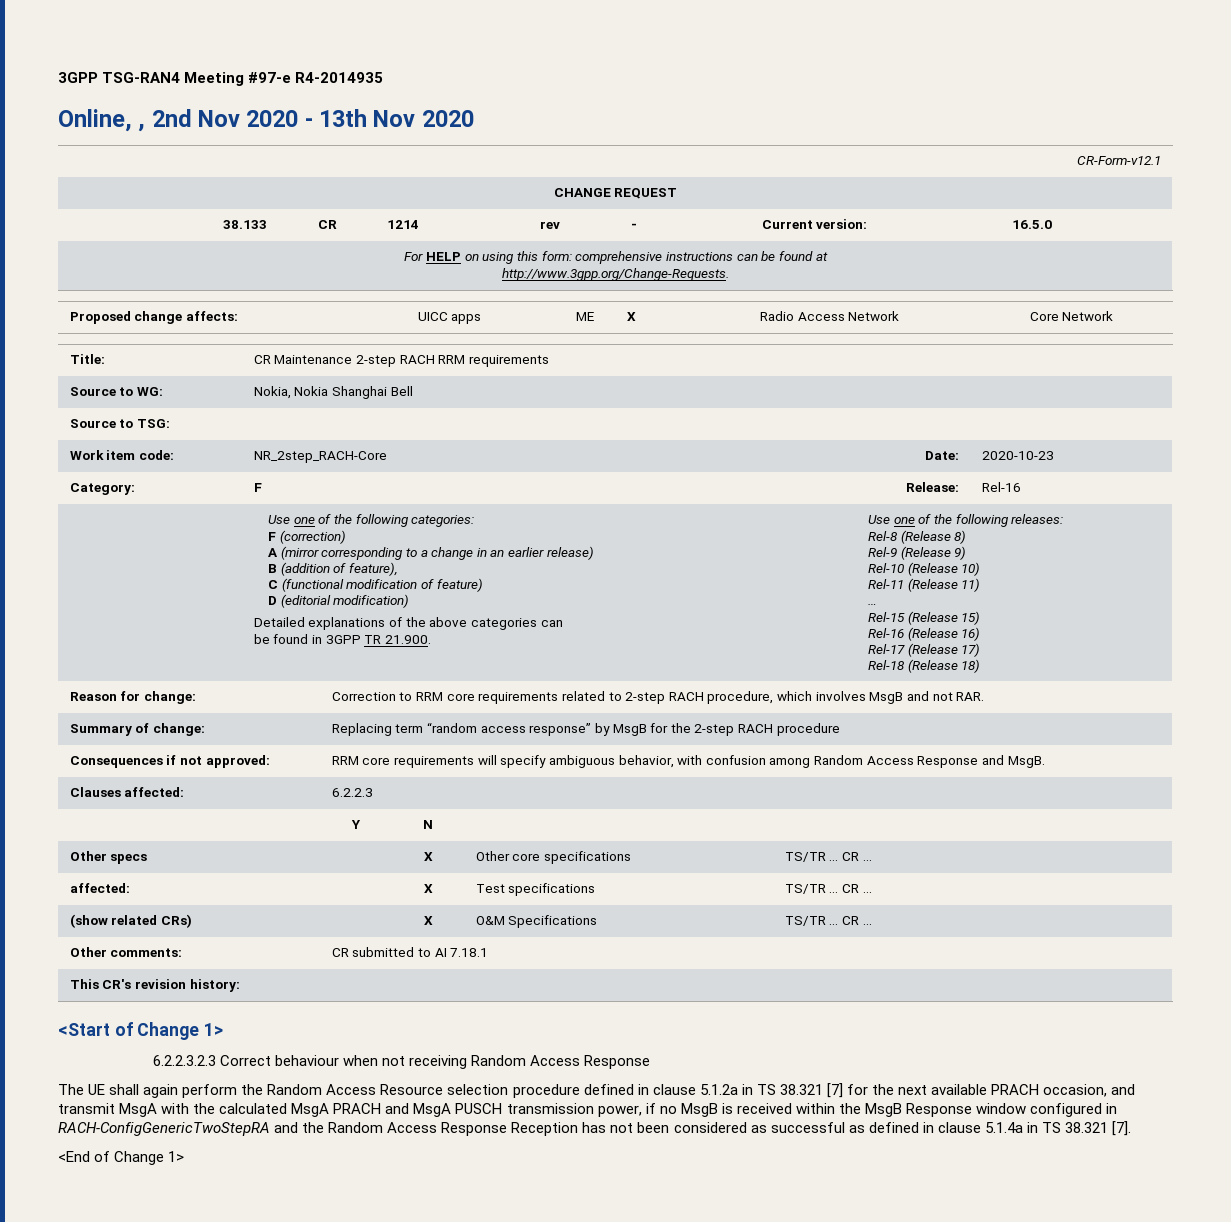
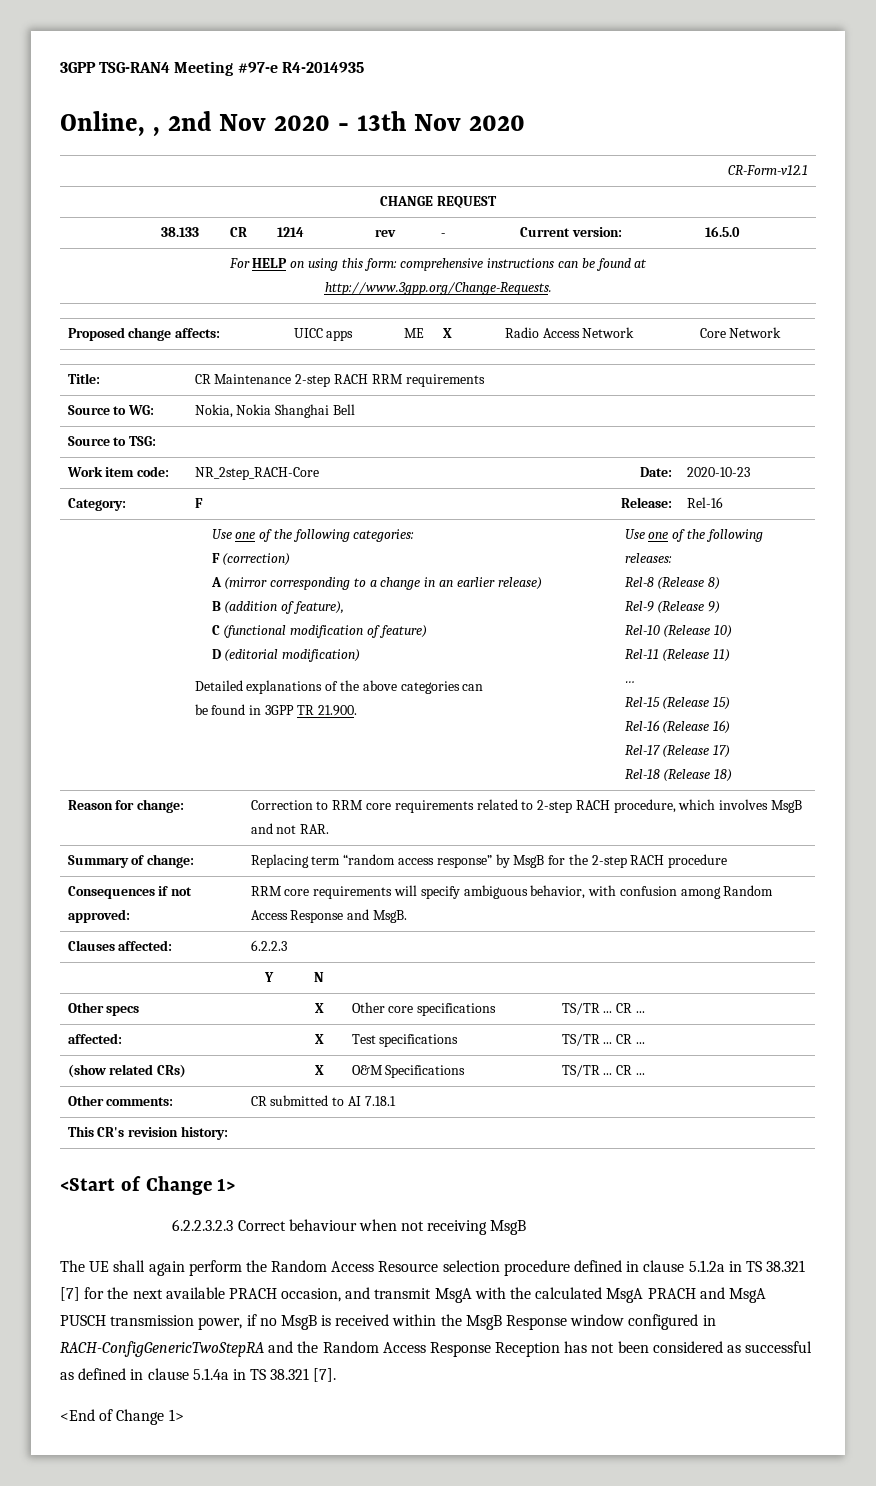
- 6.2.2.3.2.3 Correct behaviour when not receiving Random Access Response
+ 6.2.2.3.2.3 Correct behaviour when not receiving MsgB

